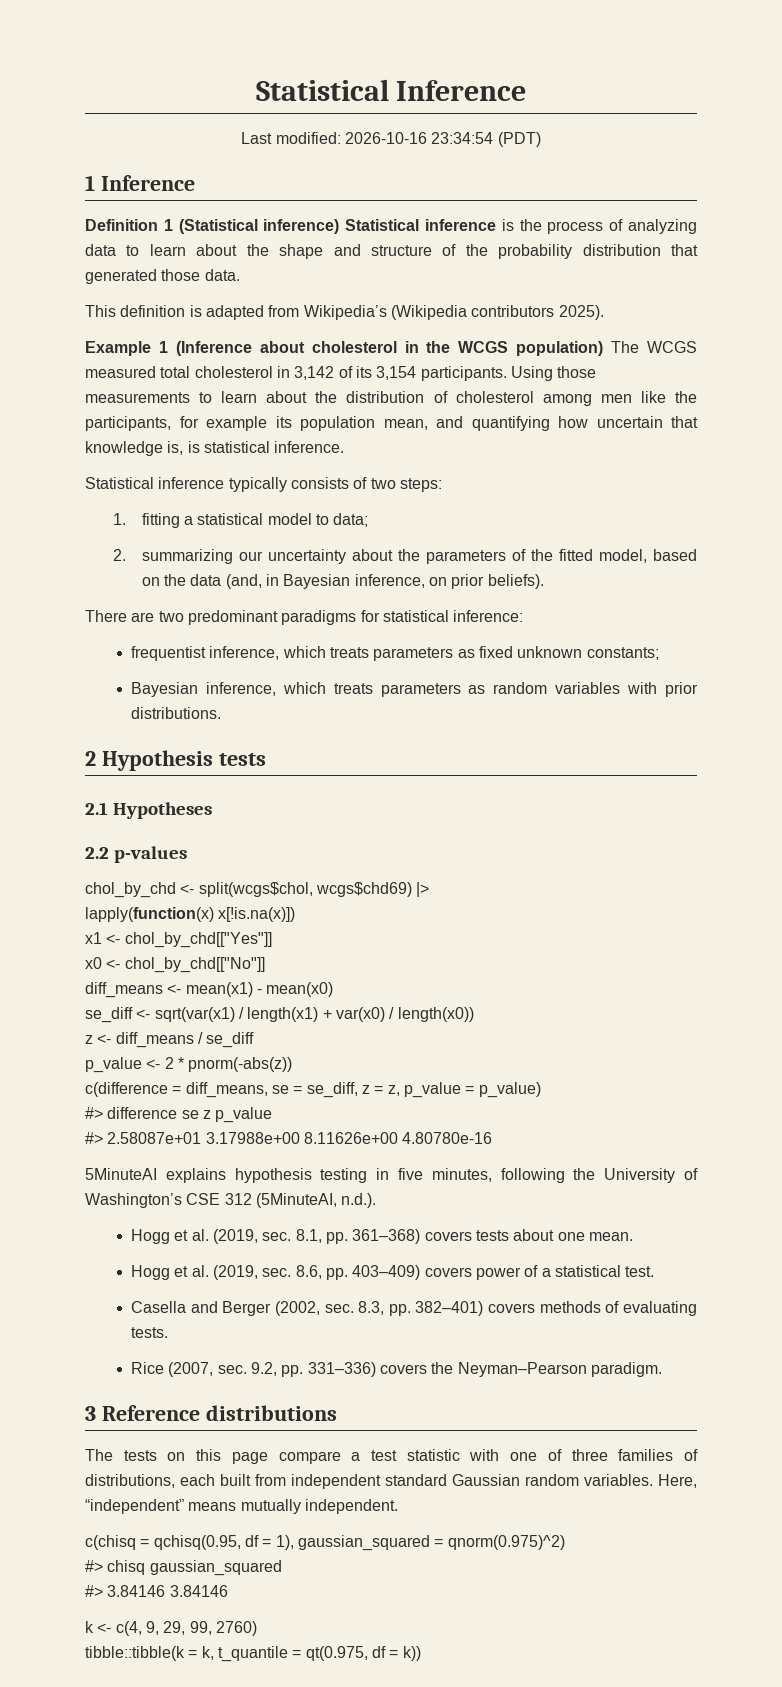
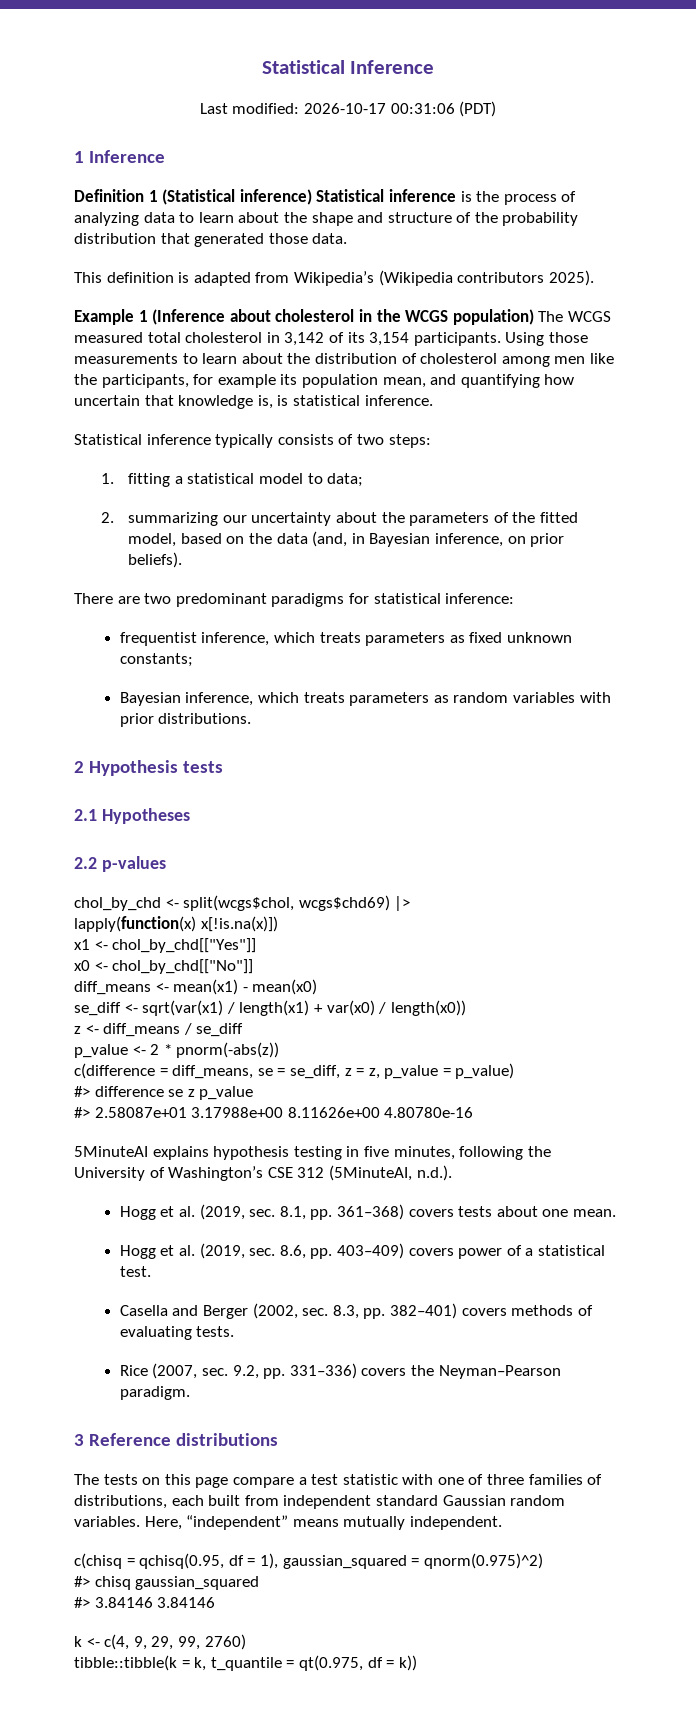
- Last modified: 2026-10-16 23:34:54 (PDT)
+ Last modified: 2026-10-17 00:31:06 (PDT)

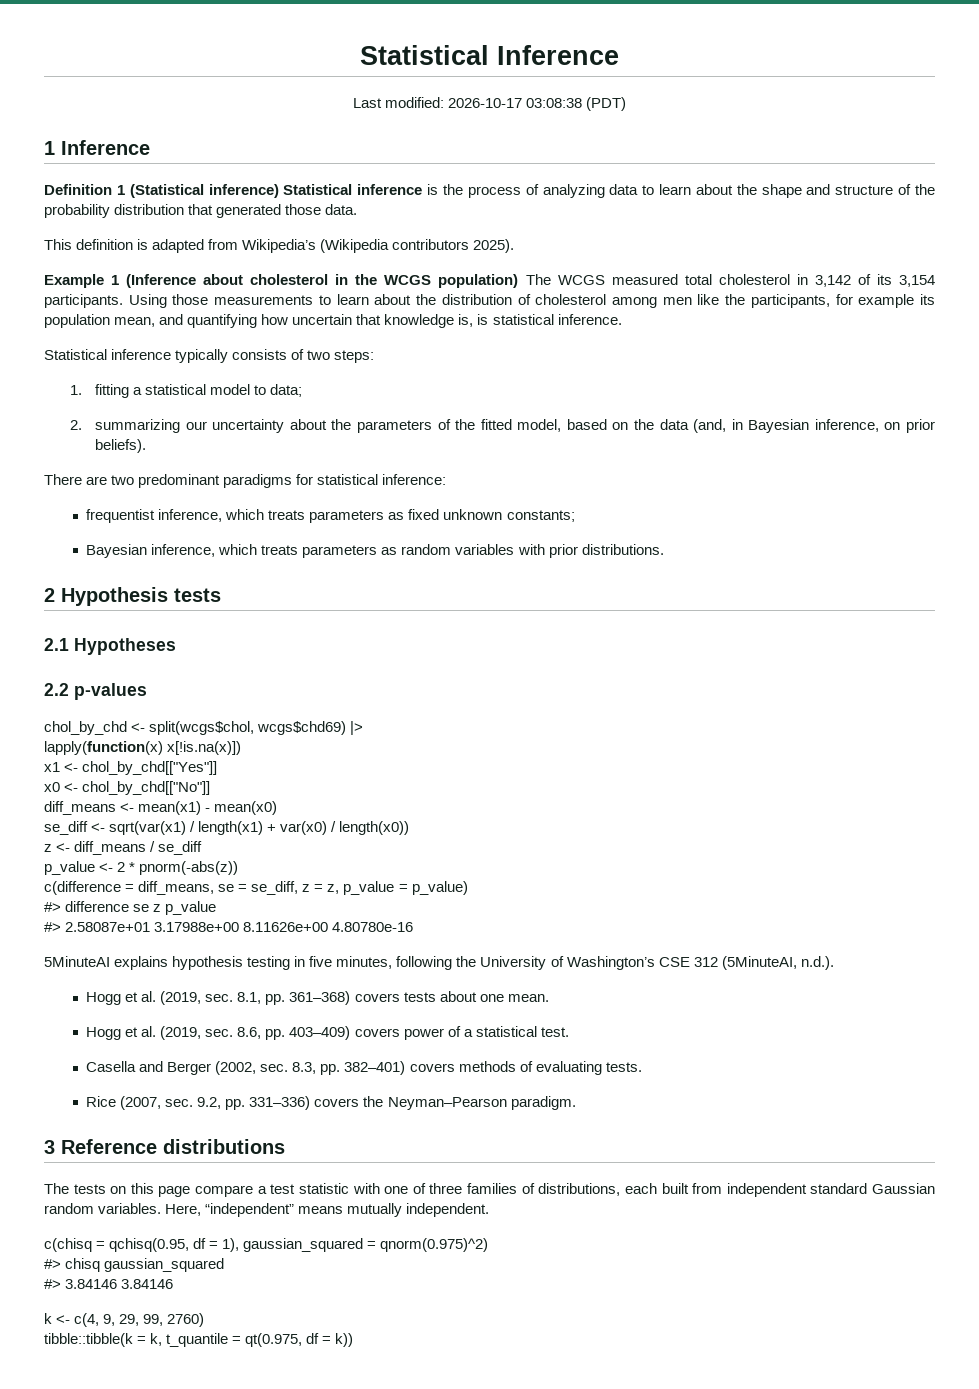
- Last modified: 2026-10-17 00:31:06 (PDT)
+ Last modified: 2026-10-17 03:08:38 (PDT)

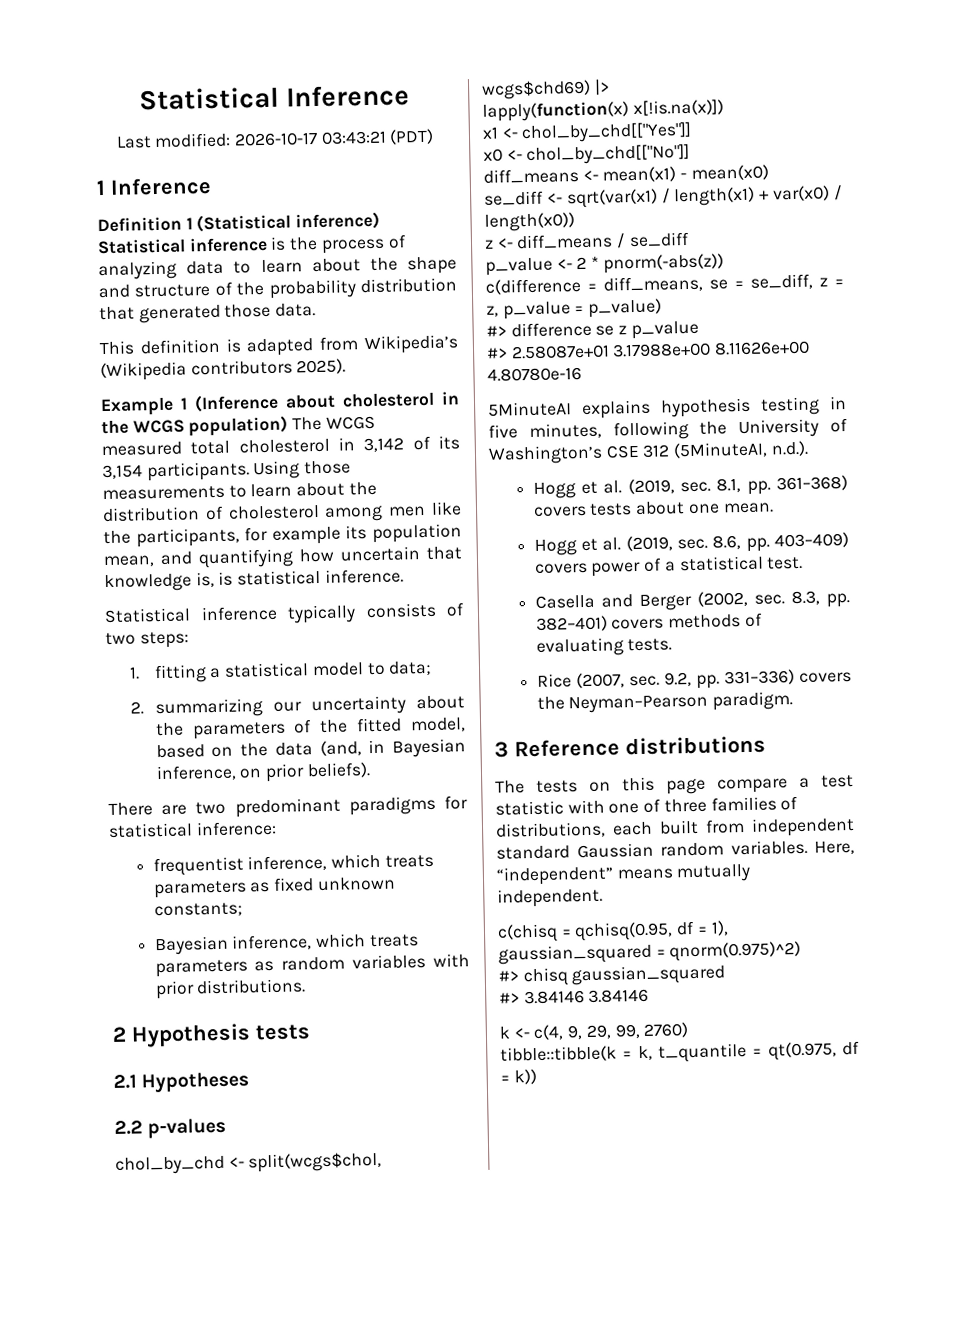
- Last modified: 2026-10-17 03:08:38 (PDT)
+ Last modified: 2026-10-17 03:43:21 (PDT)

